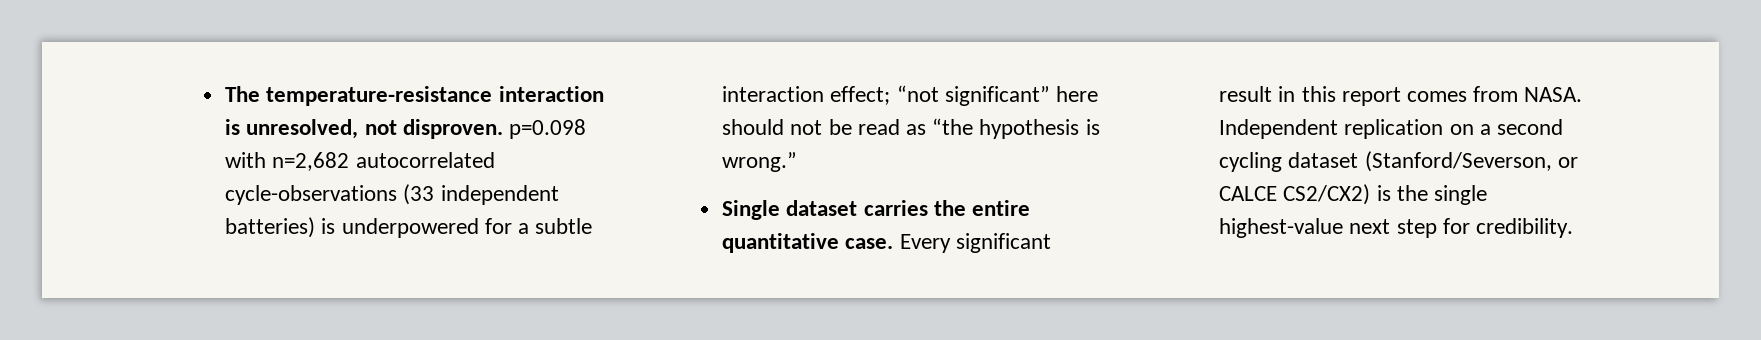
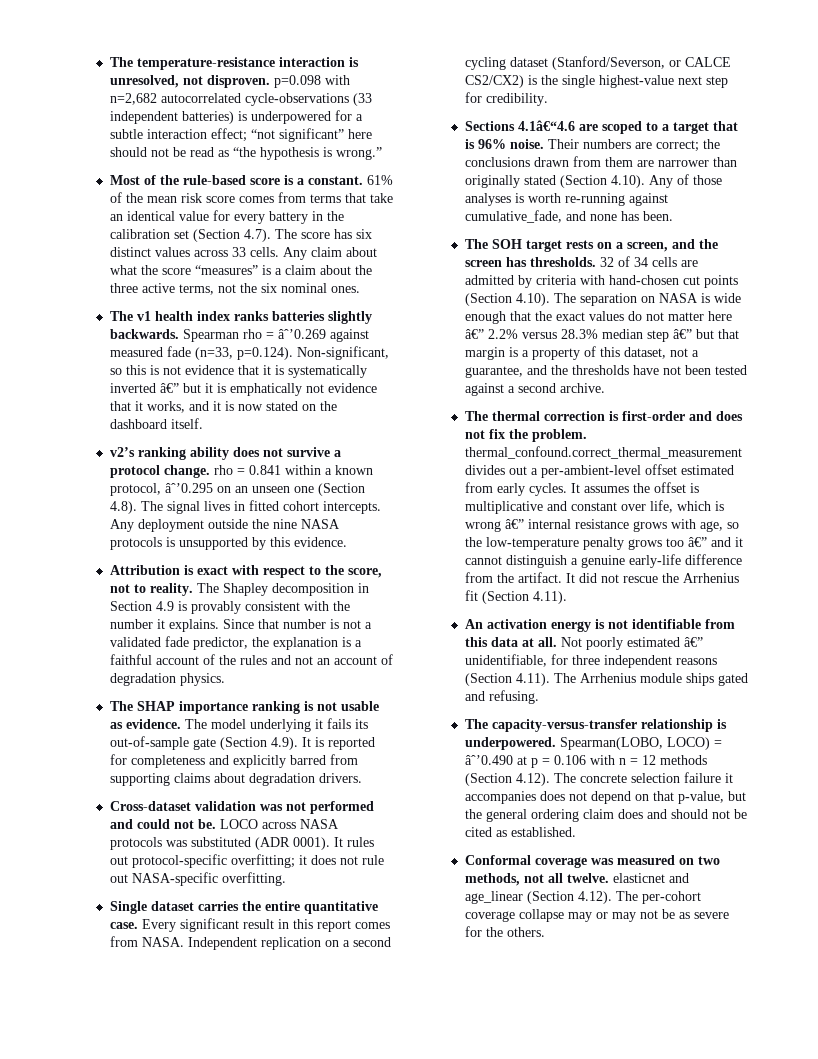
+ Most of the rule-based score is a constant. 61% of the mean risk score comes from terms that take an identical value for every battery in the calibration set (Section 4.7). The score has six distinct values across 33 cells. Any claim about what the score “measures” is a claim about the three active terms, not the six nominal ones.
+ The v1 health index ranks batteries slightly backwards. Spearman rho = âˆ’0.269 against measured fade (n=33, p=0.124). Non-significant, so this is not evidence that it is systematically inverted â€” but it is emphatically not evidence that it works, and it is now stated on the dashboard itself.
+ v2’s ranking ability does not survive a protocol change. rho = 0.841 within a known protocol, âˆ’0.295 on an unseen one (Section 4.8). The signal lives in fitted cohort intercepts. Any deployment outside the nine NASA protocols is unsupported by this evidence.
+ Attribution is exact with respect to the score, not to reality. The Shapley decomposition in Section 4.9 is provably consistent with the number it explains. Since that number is not a validated fade predictor, the explanation is a faithful account of the rules and not an account of degradation physics.
+ The SHAP importance ranking is not usable as evidence. The model underlying it fails its out-of-sample gate (Section 4.9). It is reported for completeness and explicitly barred from supporting claims about degradation drivers.
+ Cross-dataset validation was not performed and could not be. LOCO across NASA protocols was substituted (ADR 0001). It rules out protocol-specific overfitting; it does not rule out NASA-specific overfitting.
+ Sections 4.1â€“4.6 are scoped to a target that is 96% noise. Their numbers are correct; the conclusions drawn from them are narrower than originally stated (Section 4.10). Any of those analyses is worth re-running against cumulative_fade, and none has been.
+ The SOH target rests on a screen, and the screen has thresholds. 32 of 34 cells are admitted by criteria with hand-chosen cut points (Section 4.10). The separation on NASA is wide enough that the exact values do not matter here â€” 2.2% versus 28.3% median step â€” but that margin is a property of this dataset, not a guarantee, and the thresholds have not been tested against a second archive.
+ The thermal correction is first-order and does not fix the problem. thermal_confound.correct_thermal_measurement divides out a per-ambient-level offset estimated from early cycles. It assumes the offset is multiplicative and constant over life, which is wrong â€” internal resistance grows with age, so the low-temperature penalty grows too â€” and it cannot distinguish a genuine early-life difference from the artifact. It did not rescue the Arrhenius fit (Section 4.11).
+ An activation energy is not identifiable from this data at all. Not poorly estimated â€” unidentifiable, for three independent reasons (Section 4.11). The Arrhenius module ships gated and refusing.
+ The capacity-versus-transfer relationship is underpowered. Spearman(LOBO, LOCO) = âˆ’0.490 at p = 0.106 with n = 12 methods (Section 4.12). The concrete selection failure it accompanies does not depend on that p-value, but the general ordering claim does and should not be cited as established.
+ Conformal coverage was measured on two methods, not all twelve. elasticnet and age_linear (Section 4.12). The per-cohort coverage collapse may or may not be as severe for the others.

